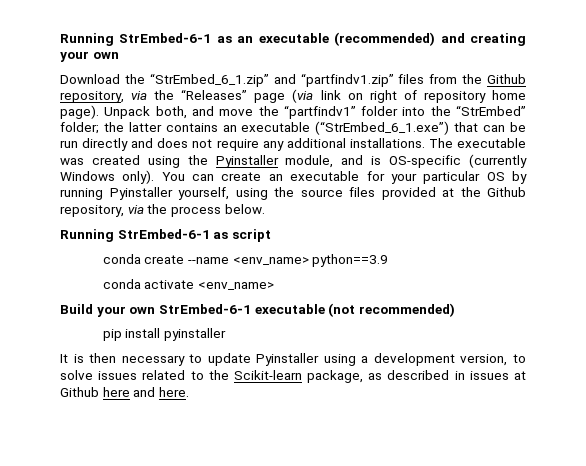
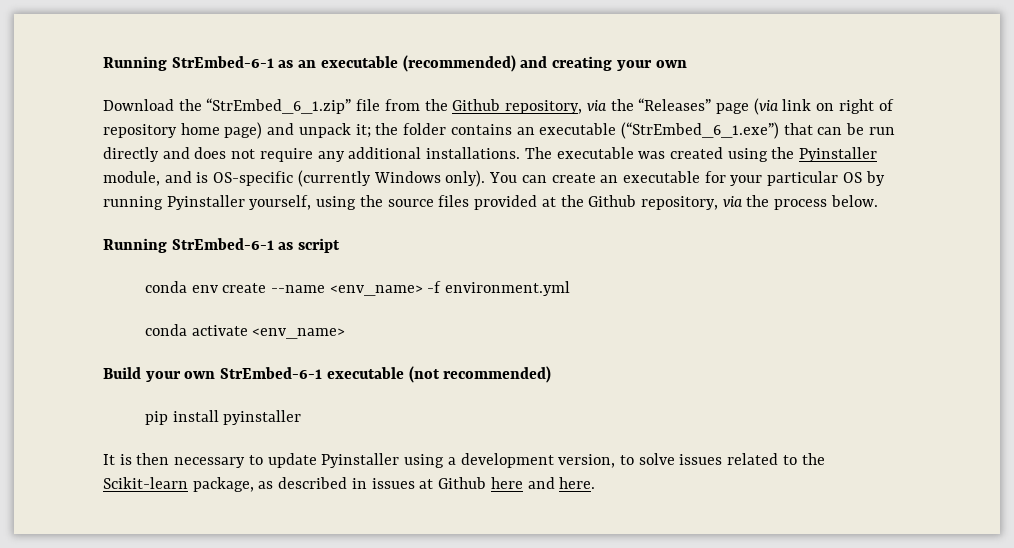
- Download the “StrEmbed_6_1.zip” and “partfindv1.zip” files from the Github repository, via the “Releases” page (via link on right of repository home page). Unpack both, and move the “partfindv1” folder into the “StrEmbed” folder; the latter contains an executable (“StrEmbed_6_1.exe”) that can be run directly and does not require any additional installations.
+ Download the “StrEmbed_6_1.zip” file from the Github repository, via the “Releases” page (via link on right of repository home page) and unpack it; the folder contains an executable (“StrEmbed_6_1.exe”) that can be run directly and does not require any additional installations.
- conda create --name <env_name> python==3.9
+ conda env create --name <env_name> -f environment.yml

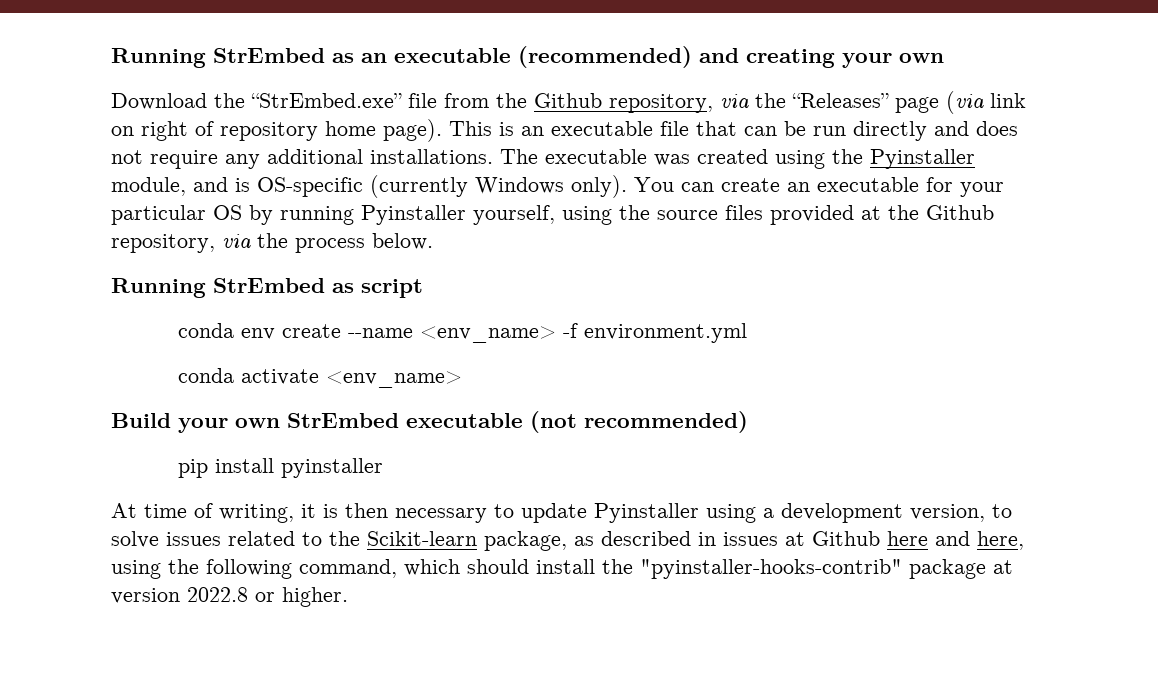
- Running StrEmbed-6-1 as an executable (recommended) and creating your own
+ Running StrEmbed as an executable (recommended) and creating your own
- Download the “StrEmbed_6_1.zip” file from the Github repository, via the “Releases” page (via link on right of repository home page) and unpack it; the folder contains an executable (“StrEmbed_6_1.exe”) that can be run directly and does not require any additional installations.
+ Download the “StrEmbed.exe” file from the Github repository, via the “Releases” page (via link on right of repository home page). This is an executable file that can be run directly and does not require any additional installations.
- Running StrEmbed-6-1 as script
+ Running StrEmbed as script
- Build your own StrEmbed-6-1 executable (not recommended)
+ Build your own StrEmbed executable (not recommended)
- It is then necessary to update Pyinstaller using a development version, to solve issues related to the Scikit-learn package, as described in issues at Github here and here.
+ At time of writing, it is then necessary to update Pyinstaller using a development version, to solve issues related to the Scikit-learn package, as described in issues at Github here and here, using the following command, which should install the "pyinstaller-hooks-contrib" package at version 2022.8 or higher.

